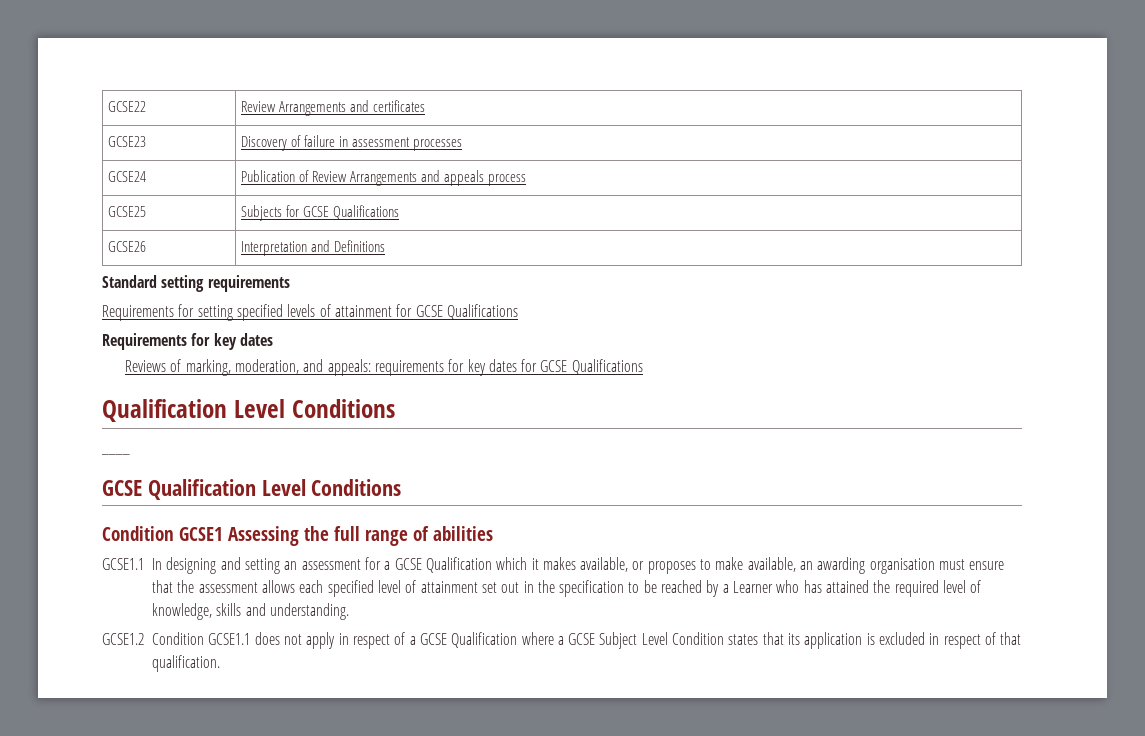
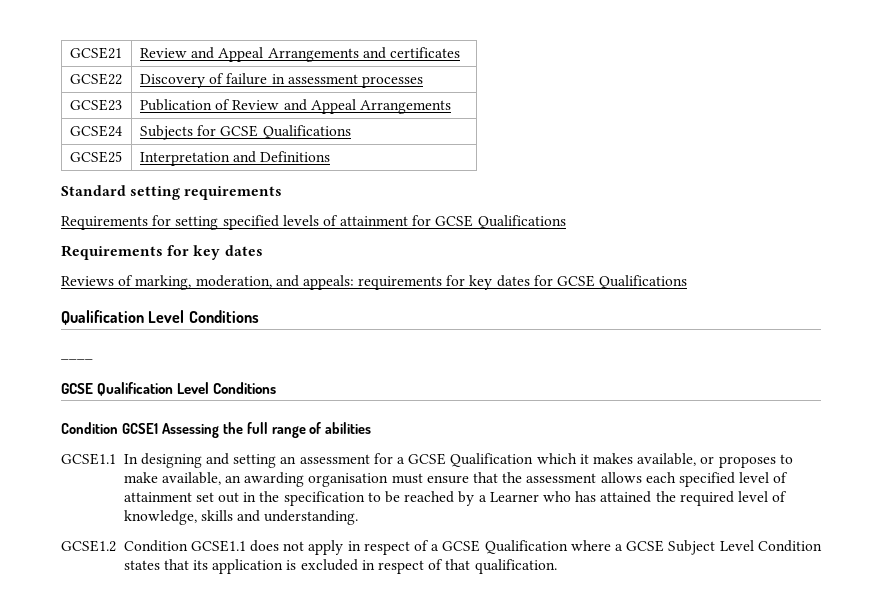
- GCSE22 | Review Arrangements and certificates
+ GCSE21 | Review and Appeal Arrangements and certificates
- GCSE23 | Discovery of failure in assessment processes
+ GCSE22 | Discovery of failure in assessment processes
- GCSE24 | Publication of Review Arrangements and appeals process
- GCSE25 | Subjects for GCSE Qualifications
+ GCSE23 | Publication of Review and Appeal Arrangements
+ GCSE24 | Subjects for GCSE Qualifications
- GCSE26 | Interpretation and Definitions
+ GCSE25 | Interpretation and Definitions

